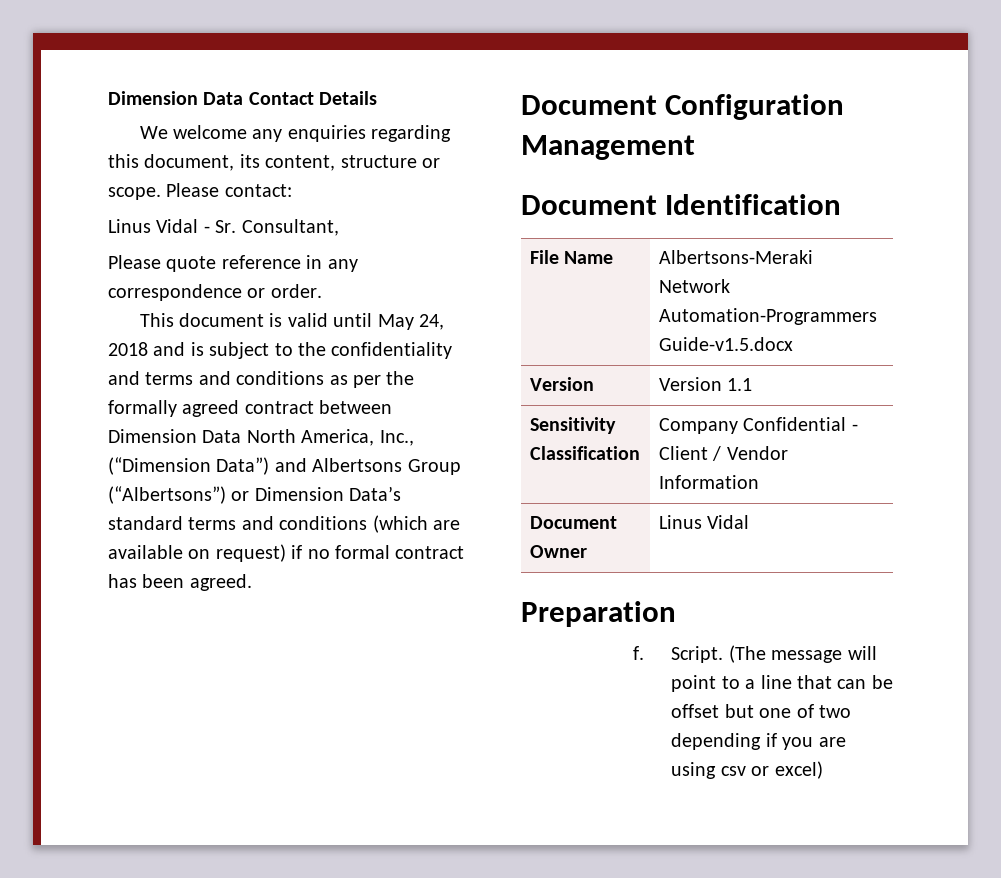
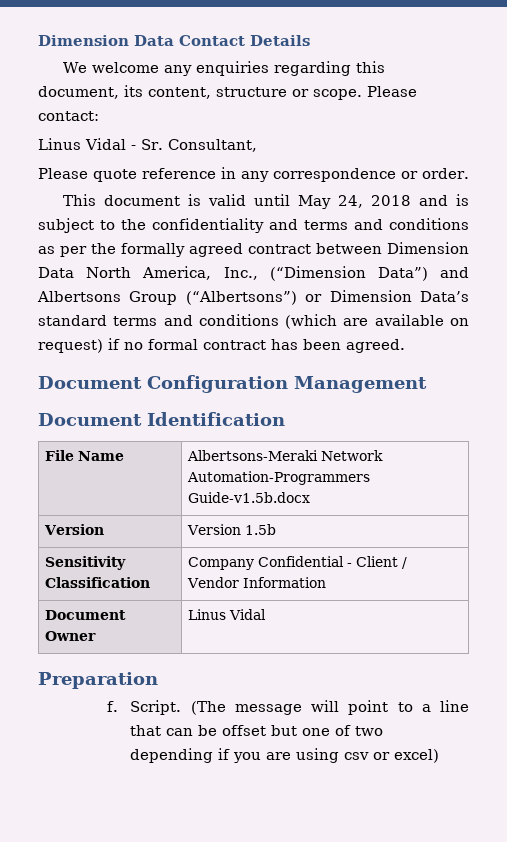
- File Name | Albertsons-Meraki Network Automation-Programmers Guide-v1.5.docx
+ File Name | Albertsons-Meraki Network Automation-Programmers Guide-v1.5b.docx
- Version | Version 1.1
+ Version | Version 1.5b

